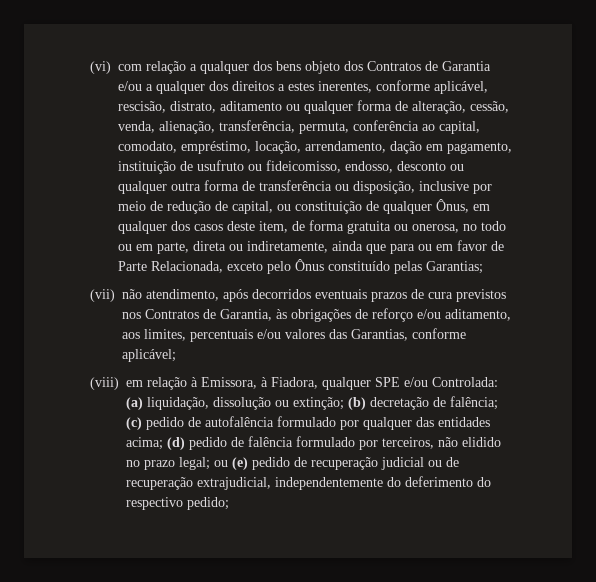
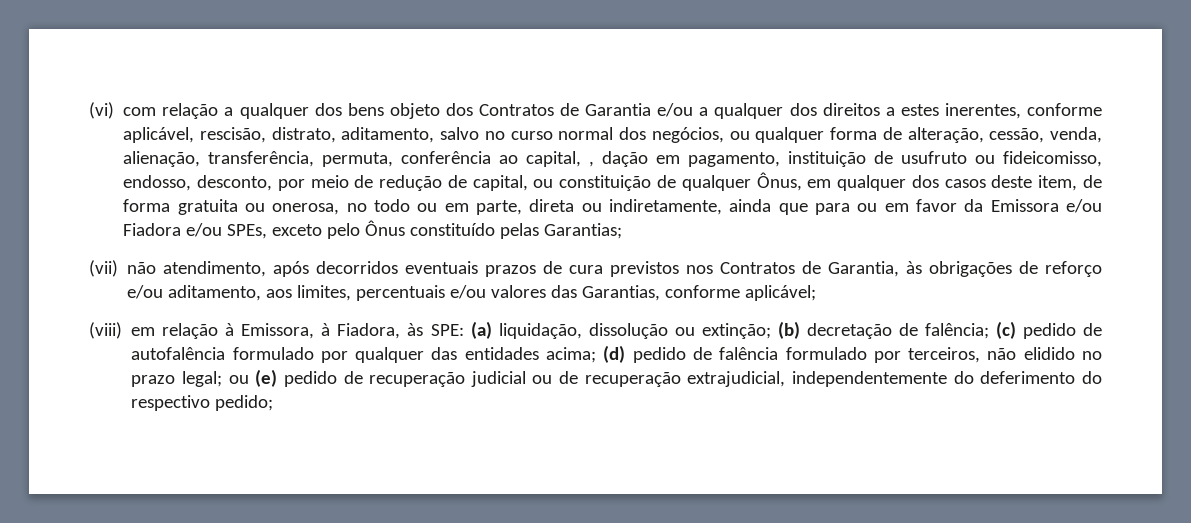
- (vi) com relação a qualquer dos bens objeto dos Contratos de Garantia e/ou a qualquer dos direitos a estes inerentes, conforme aplicável, rescisão, distrato, aditamento ou qualquer forma de alteração, cessão, venda, alienação, transferência, permuta, conferência ao capital, comodato, empréstimo, locação, arrendamento, dação em pagamento, instituição de usufruto ou fideicomisso, endosso, desconto ou qualquer outra forma de transferência ou disposição, inclusive por meio de redução de capital, ou constituição de qualquer Ônus, em qualquer dos casos deste item, de forma gratuita ou onerosa, no todo ou em parte, direta ou indiretamente, ainda que para ou em favor de Parte Relacionada, exceto pelo Ônus constituído pelas Garantias;
+ (vi) com relação a qualquer dos bens objeto dos Contratos de Garantia e/ou a qualquer dos direitos a estes inerentes, conforme aplicável, rescisão, distrato, aditamento, salvo no curso normal dos negócios, ou qualquer forma de alteração, cessão, venda, alienação, transferência, permuta, conferência ao capital, , dação em pagamento, instituição de usufruto ou fideicomisso, endosso, desconto, por meio de redução de capital, ou constituição de qualquer Ônus, em qualquer dos casos deste item, de forma gratuita ou onerosa, no todo ou em parte, direta ou indiretamente, ainda que para ou em favor da Emissora e/ou Fiadora e/ou SPEs, exceto pelo Ônus constituído pelas Garantias;
- (viii) em relação à Emissora, à Fiadora, qualquer SPE e/ou Controlada: (a) liquidação, dissolução ou extinção; (b) decretação de falência; (c) pedido de autofalência formulado por qualquer das entidades acima; (d) pedido de falência formulado por terceiros, não elidido no prazo legal; ou (e) pedido de recuperação judicial ou de recuperação extrajudicial, independentemente do deferimento do respectivo pedido;
+ (viii) em relação à Emissora, à Fiadora, às SPE: (a) liquidação, dissolução ou extinção; (b) decretação de falência; (c) pedido de autofalência formulado por qualquer das entidades acima; (d) pedido de falência formulado por terceiros, não elidido no prazo legal; ou (e) pedido de recuperação judicial ou de recuperação extrajudicial, independentemente do deferimento do respectivo pedido;

